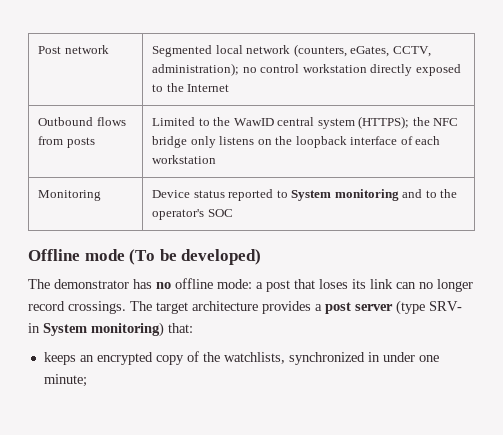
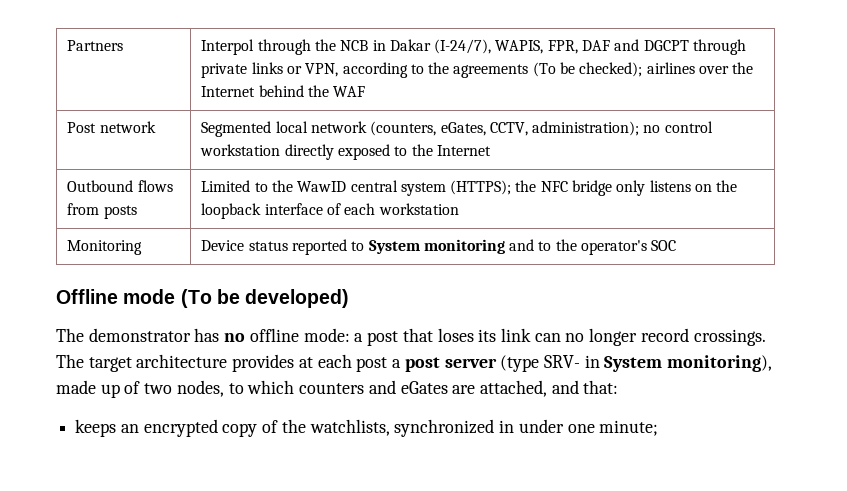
+ Partners | Interpol through the NCB in Dakar (I-24/7), WAPIS, FPR, DAF and DGCPT through private links or VPN, according to the agreements (To be checked); airlines over the Internet behind the WAF
- The target architecture provides a post server (type SRV- in System monitoring) that:
+ The target architecture provides at each post a post server (type SRV- in System monitoring), made up of two nodes, to which counters and eGates are attached, and that:

